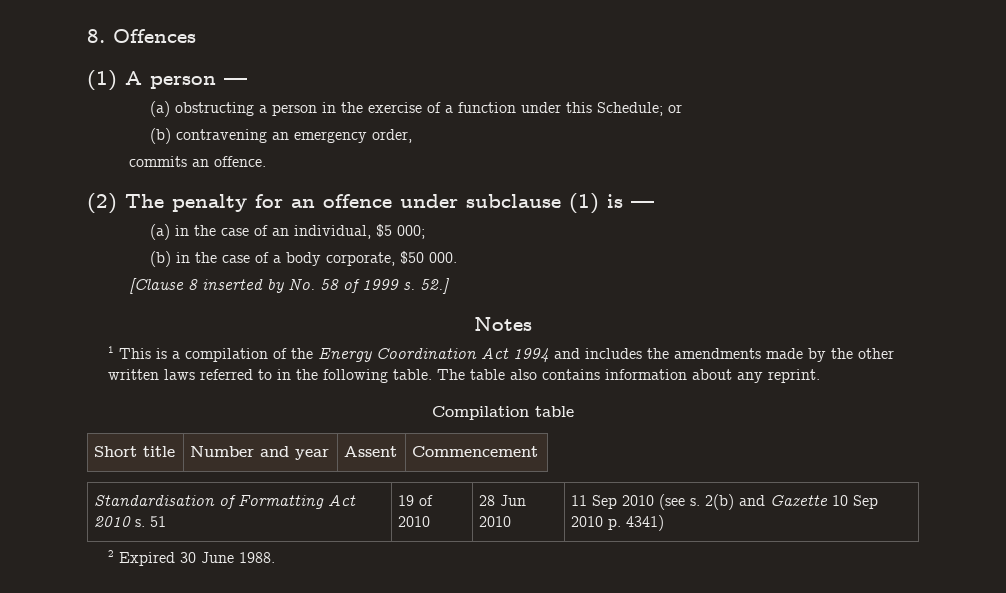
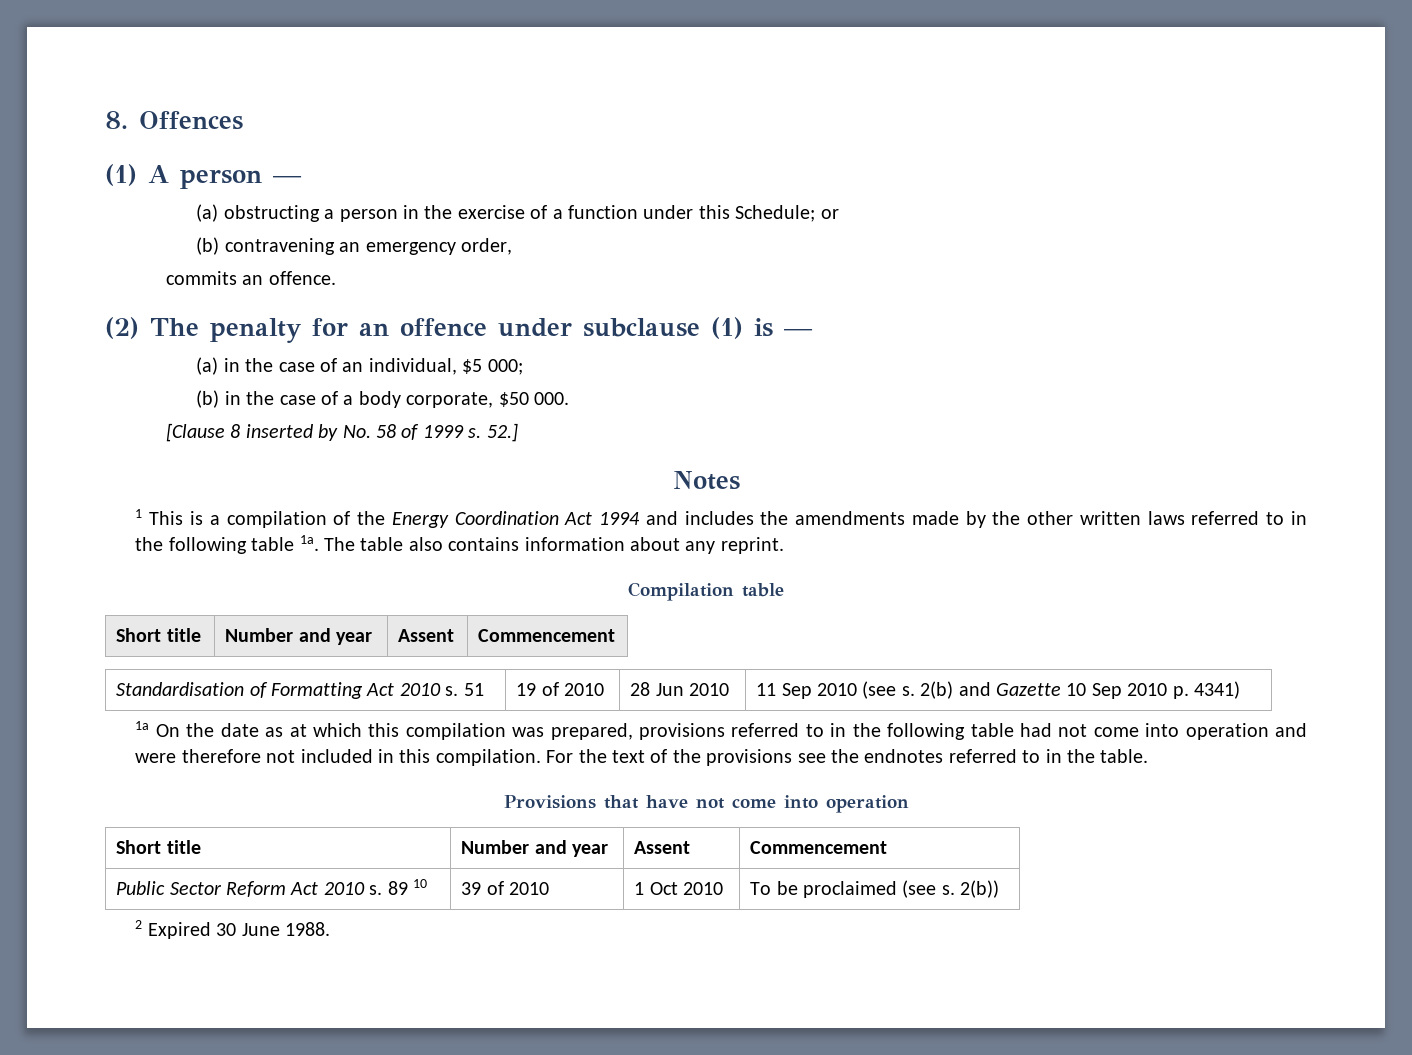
- 1 This is a compilation of the Energy Coordination Act 1994 and includes the amendments made by the other written laws referred to in the following table.
+ 1 This is a compilation of the Energy Coordination Act 1994 and includes the amendments made by the other written laws referred to in the following table 1a.
+ 1a On the date as at which this compilation was prepared, provisions referred to in the following table had not come into operation and were therefore not included in this compilation. For the text of the provisions see the endnotes referred to in the table.
+ Provisions that have not come into operation
+ Short title | Number and year | Assent | Commencement
+ Public Sector Reform Act 2010 s. 89 10 | 39 of 2010 | 1 Oct 2010 | To be proclaimed (see s. 2(b))

